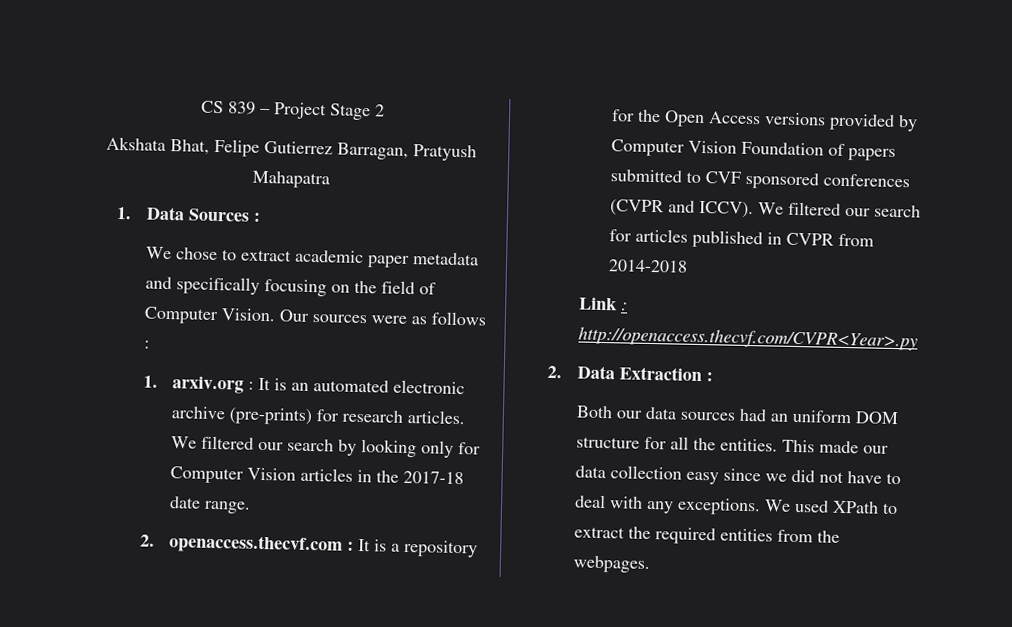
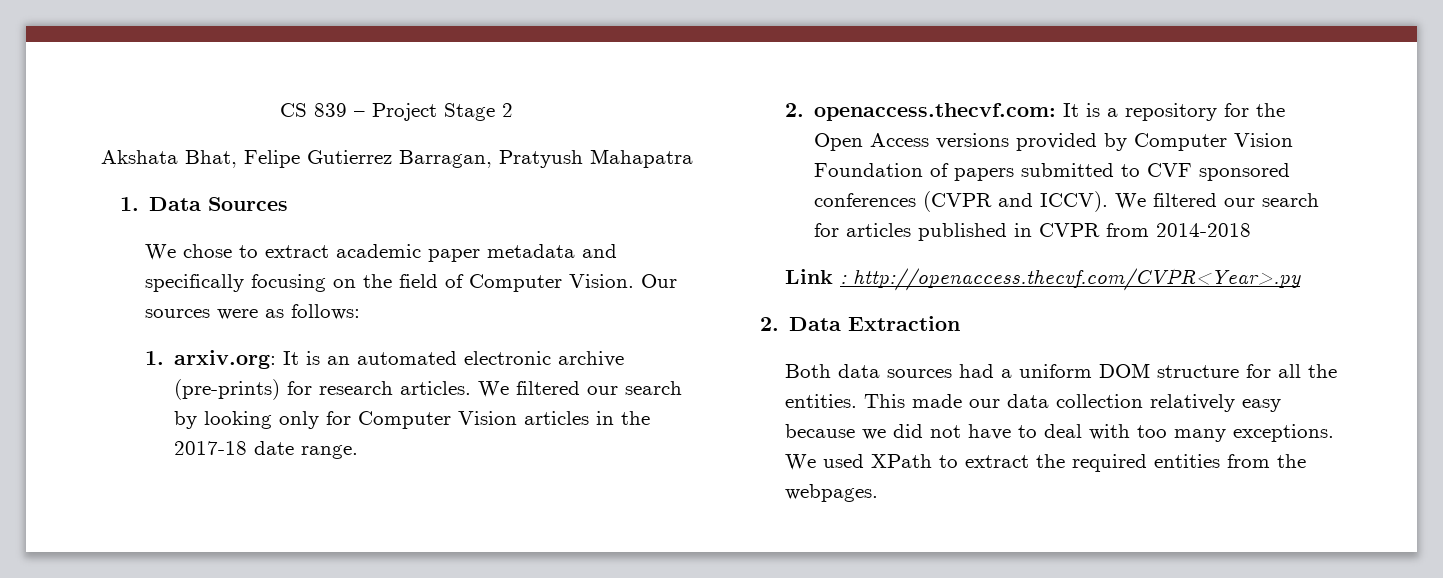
- 1. Data Sources :
+ 1. Data Sources
- Our sources were as follows :
- 1. arxiv.org : It is an automated electronic archive (pre-prints) for research articles.
+ Our sources were as follows:
+ 1. arxiv.org: It is an automated electronic archive (pre-prints) for research articles.
- 2. openaccess.thecvf.com : It is a repository for the Open Access versions provided by Computer Vision Foundation of papers submitted to CVF sponsored conferences (CVPR and ICCV).
+ 2. openaccess.thecvf.com: It is a repository for the Open Access versions provided by Computer Vision Foundation of papers submitted to CVF sponsored conferences (CVPR and ICCV).
- 2. Data Extraction :
+ 2. Data Extraction
- Both our data sources had an uniform DOM structure for all the entities.
+ Both data sources had a uniform DOM structure for all the entities.
- This made our data collection easy since we did not have to deal with any exceptions.
+ This made our data collection relatively easy because we did not have to deal with too many exceptions.

